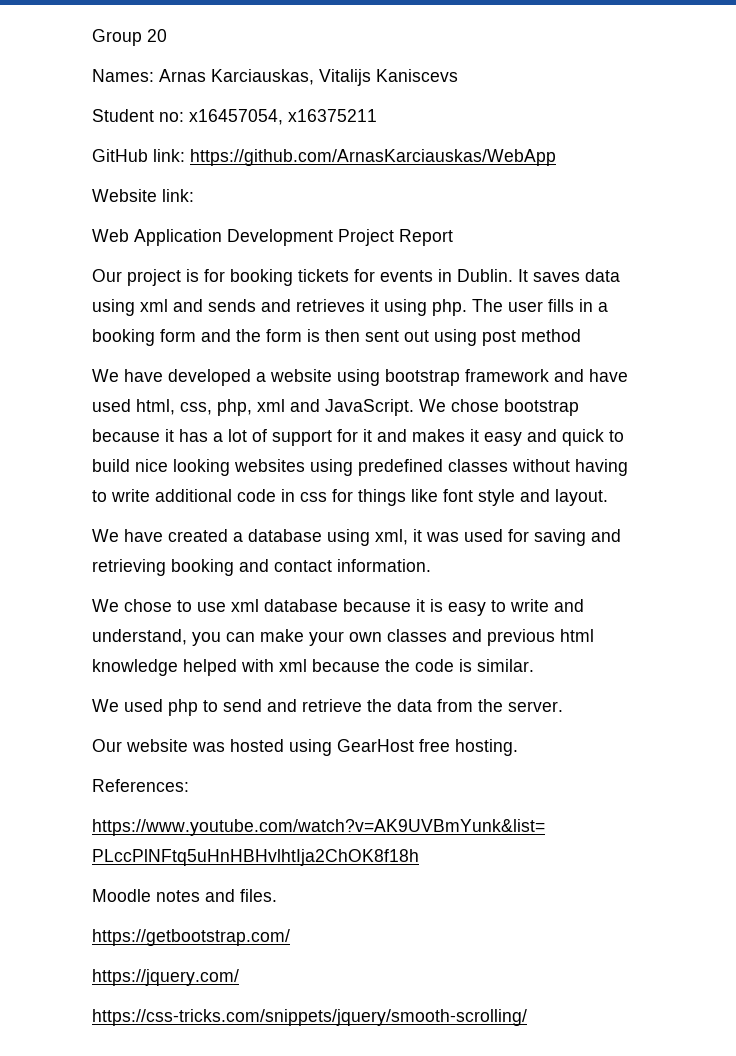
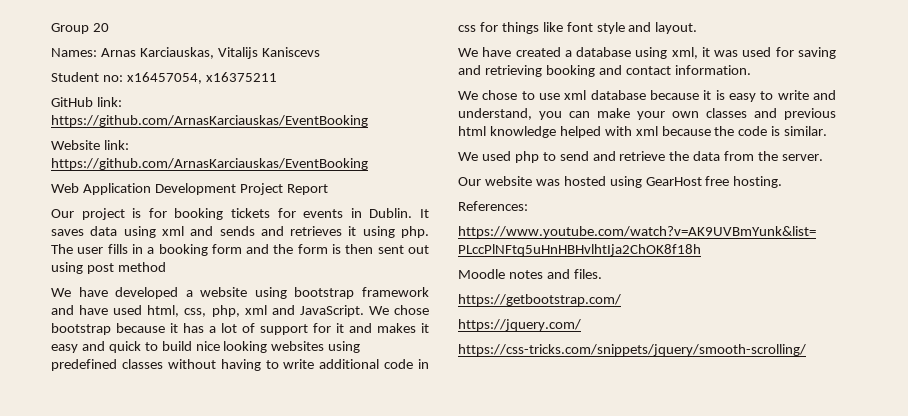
- GitHub link: https://github.com/ArnasKarciauskas/WebApp
+ GitHub link: https://github.com/ArnasKarciauskas/EventBooking
- Website link:
+ Website link: https://github.com/ArnasKarciauskas/EventBooking

